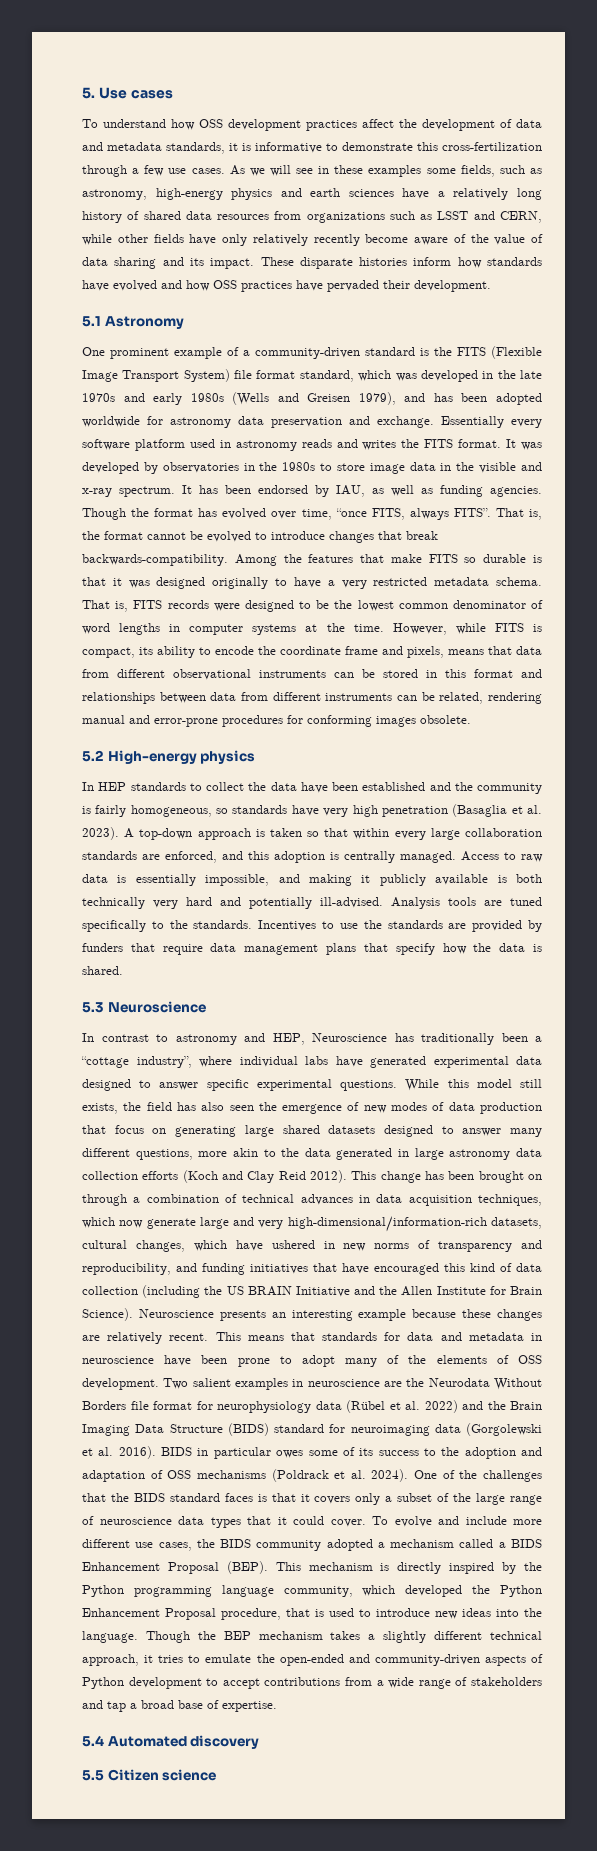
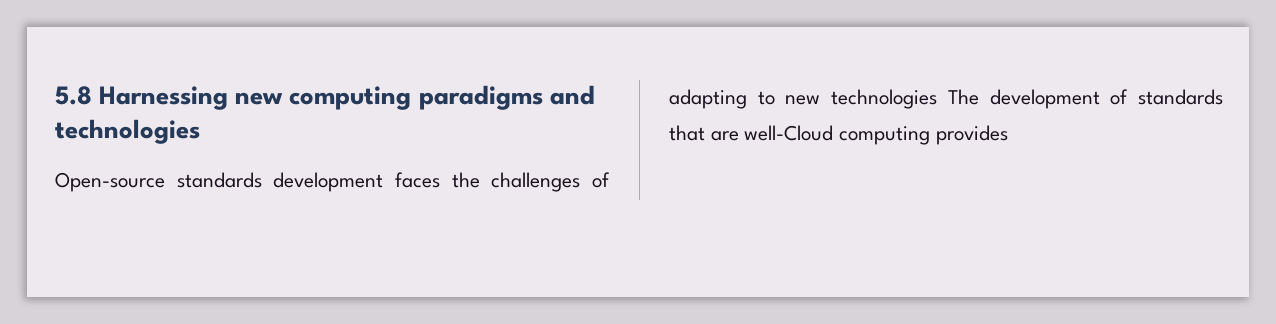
- 5. Use cases
- To understand how OSS development practices affect the development of data and metadata standards, it is informative to demonstrate this cross-fertilization through a few use cases. As we will see in these examples some fields, such as astronomy, high-energy physics and earth sciences have a relatively long history of shared data resources from organizations such as LSST and CERN, while other fields have only relatively recently become aware of the value of data sharing and its impact. These disparate histories inform how standards have evolved and how OSS practices have pervaded their development.
- 5.1 Astronomy
- One prominent example of a community-driven standard is the FITS (Flexible Image Transport System) file format standard, which was developed in the late 1970s and early 1980s (Wells and Greisen 1979), and has been adopted worldwide for astronomy data preservation and exchange. Essentially every software platform used in astronomy reads and writes the FITS format. It was developed by observatories in the 1980s to store image data in the visible and x-ray spectrum. It has been endorsed by IAU, as well as funding agencies. Though the format has evolved over time, “once FITS, always FITS”. That is, the format cannot be evolved to introduce changes that break backwards-compatibility. Among the features that make FITS so durable is that it was designed originally to have a very restricted metadata schema. That is, FITS records were designed to be the lowest common denominator of word lengths in computer systems at the time. However, while FITS is compact, its ability to encode the coordinate frame and pixels, means that data from different observational instruments can be stored in this format and relationships between data from different instruments can be related, rendering manual and error-prone procedures for conforming images obsolete.
- 5.2 High-energy physics
- In HEP standards to collect the data have been established and the community is fairly homogeneous, so standards have very high penetration (Basaglia et al. 2023). A top-down approach is taken so that within every large collaboration standards are enforced, and this adoption is centrally managed. Access to raw data is essentially impossible, and making it publicly available is both technically very hard and potentially ill-advised. Analysis tools are tuned specifically to the standards. Incentives to use the standards are provided by funders that require data management plans that specify how the data is shared.
- 5.3 Neuroscience
- In contrast to astronomy and HEP, Neuroscience has traditionally been a “cottage industry”, where individual labs have generated experimental data designed to answer specific experimental questions. While this model still exists, the field has also seen the emergence of new modes of data production that focus on generating large shared datasets designed to answer many different questions, more akin to the data generated in large astronomy data collection efforts (Koch and Clay Reid 2012). This change has been brought on through a combination of technical advances in data acquisition techniques, which now generate large and very high-dimensional/information-rich datasets, cultural changes, which have ushered in new norms of transparency and reproducibility, and funding initiatives that have encouraged this kind of data collection (including the US BRAIN Initiative and the Allen Institute for Brain Science). Neuroscience presents an interesting example because these changes are relatively recent. This means that standards for data and metadata in neuroscience have been prone to adopt many of the elements of OSS development. Two salient examples in neuroscience are the Neurodata Without Borders file format for neurophysiology data (Rübel et al. 2022) and the Brain Imaging Data Structure (BIDS) standard for neuroimaging data (Gorgolewski et al. 2016). BIDS in particular owes some of its success to the adoption and adaptation of OSS mechanisms (Poldrack et al. 2024). One of the challenges that the BIDS standard faces is that it covers only a subset of the large range of neuroscience data types that it could cover. To evolve and include more different use cases, the BIDS community adopted a mechanism called a BIDS Enhancement Proposal (BEP). This mechanism is directly inspired by the Python programming language community, which developed the Python Enhancement Proposal procedure, that is used to introduce new ideas into the language. Though the BEP mechanism takes a slightly different technical approach, it tries to emulate the open-ended and community-driven aspects of Python development to accept contributions from a wide range of stakeholders and tap a broad base of expertise.
- 5.4 Automated discovery
- 5.5 Citizen science
+ 5.8 Harnessing new computing paradigms and technologies
+ Open-source standards development faces the challenges of adapting to new technologies The development of standards that are well-Cloud computing provides

